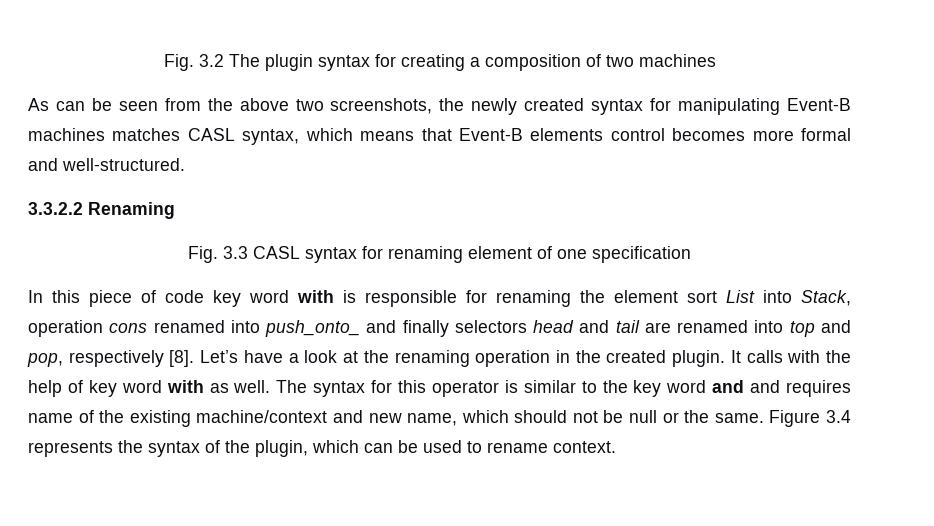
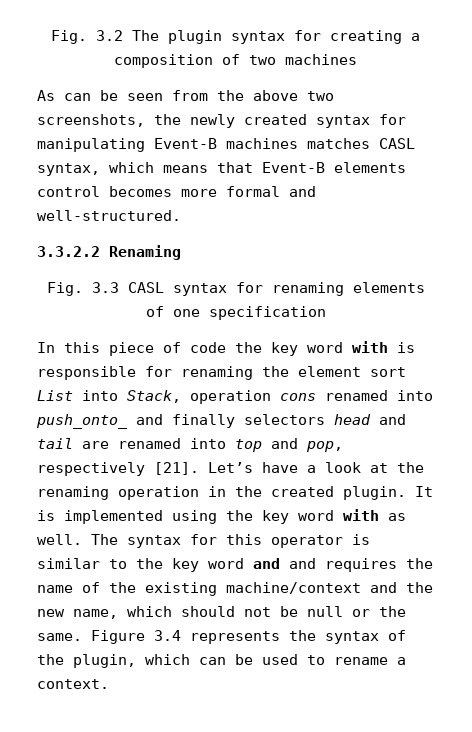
- Fig. 3.3 CASL syntax for renaming element of one specification
+ Fig. 3.3 CASL syntax for renaming elements of one specification
- In this piece of code key word with is responsible for renaming the element sort List into Stack, operation cons renamed into push_onto_ and finally selectors head and tail are renamed into top and pop, respectively [8].
+ In this piece of code the key word with is responsible for renaming the element sort List into Stack, operation cons renamed into push_onto_ and finally selectors head and tail are renamed into top and pop, respectively [21].
- It calls with the help of key word with as well.
+ It is implemented using the key word with as well.
- The syntax for this operator is similar to the key word and and requires name of the existing machine/context and new name, which should not be null or the same.
+ The syntax for this operator is similar to the key word and and requires the name of the existing machine/context and the new name, which should not be null or the same.
- Figure 3.4 represents the syntax of the plugin, which can be used to rename context.
+ Figure 3.4 represents the syntax of the plugin, which can be used to rename a context.

